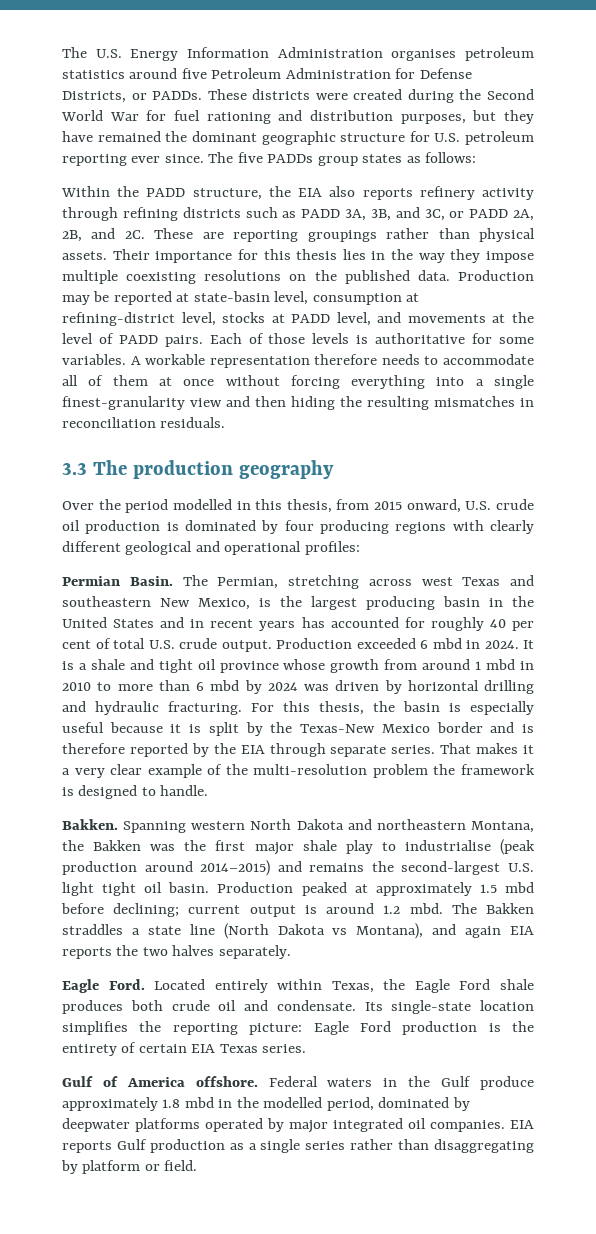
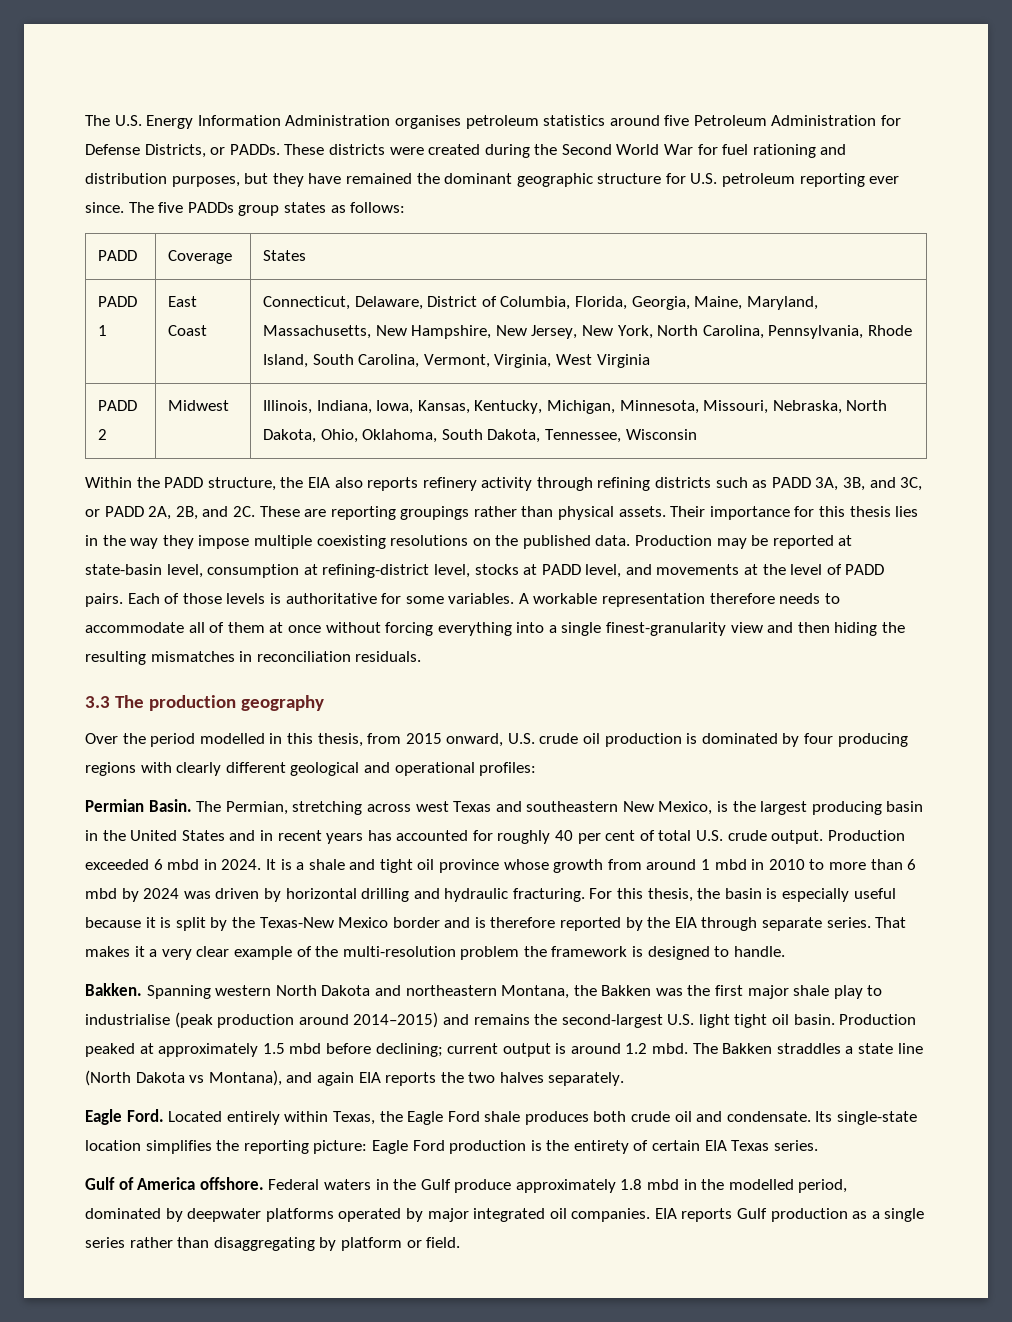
+ PADD | Coverage | States
+ PADD 1 | East Coast | Connecticut, Delaware, District of Columbia, Florida, Georgia, Maine, Maryland, Massachusetts, New Hampshire, New Jersey, New York, North Carolina, Pennsylvania, Rhode Island, South Carolina, Vermont, Virginia, West Virginia
+ PADD 2 | Midwest | Illinois, Indiana, Iowa, Kansas, Kentucky, Michigan, Minnesota, Missouri, Nebraska, North Dakota, Ohio, Oklahoma, South Dakota, Tennessee, Wisconsin

